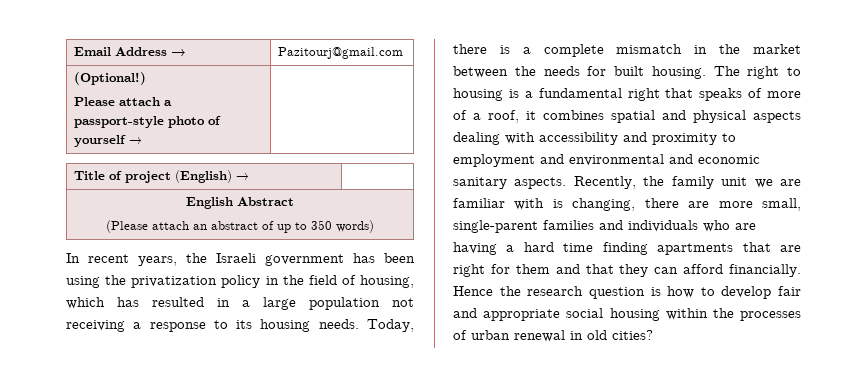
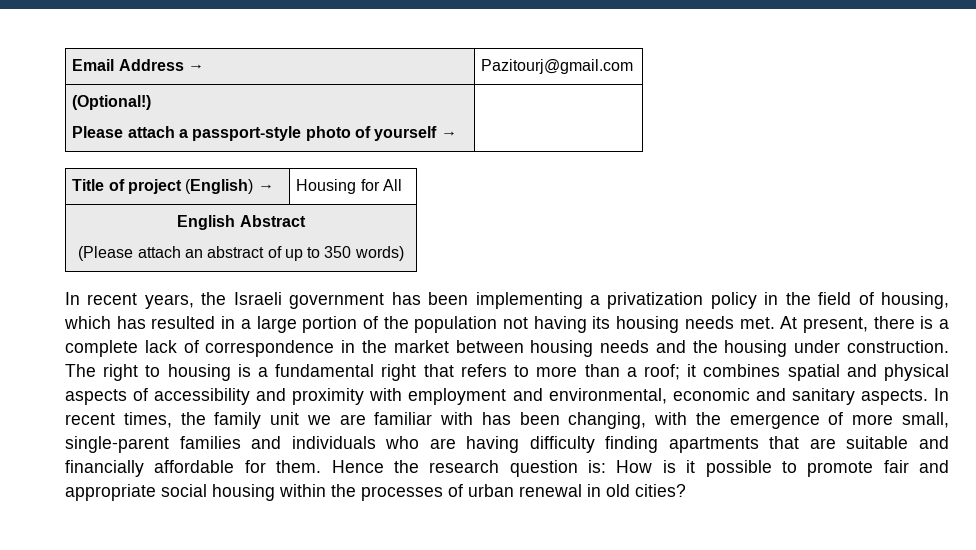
- Title of project (English) → |
+ Title of project (English) → | Housing for All
- In recent years, the Israeli government has been using the privatization policy in the field of housing, which has resulted in a large population not receiving a response to its housing needs. Today, there is a complete mismatch in the market between the needs for built housing.
+ In recent years, the Israeli government has been implementing a privatization policy in the field of housing, which has resulted in a large portion of the population not having its housing needs met. At present, there is a complete lack of correspondence in the market between housing needs and the housing under construction.
- The right to housing is a fundamental right that speaks of more of a roof, it combines spatial and physical aspects dealing with accessibility and proximity to employment and environmental and economic sanitary aspects. Recently, the family unit we are familiar with is changing, there are more small, single-parent families and individuals who are having a hard time finding apartments that are right for them and that they can afford financially. Hence the research question is how to develop fair and appropriate social housing within the processes of urban renewal in old cities?
+ The right to housing is a fundamental right that refers to more than a roof; it combines spatial and physical aspects of accessibility and proximity with employment and environmental, economic and sanitary aspects. In recent times, the family unit we are familiar with has been changing, with the emergence of more small, single-parent families and individuals who are having difficulty finding apartments that are suitable and financially affordable for them. Hence the research question is: How is it possible to promote fair and appropriate social housing within the processes of urban renewal in old cities?

